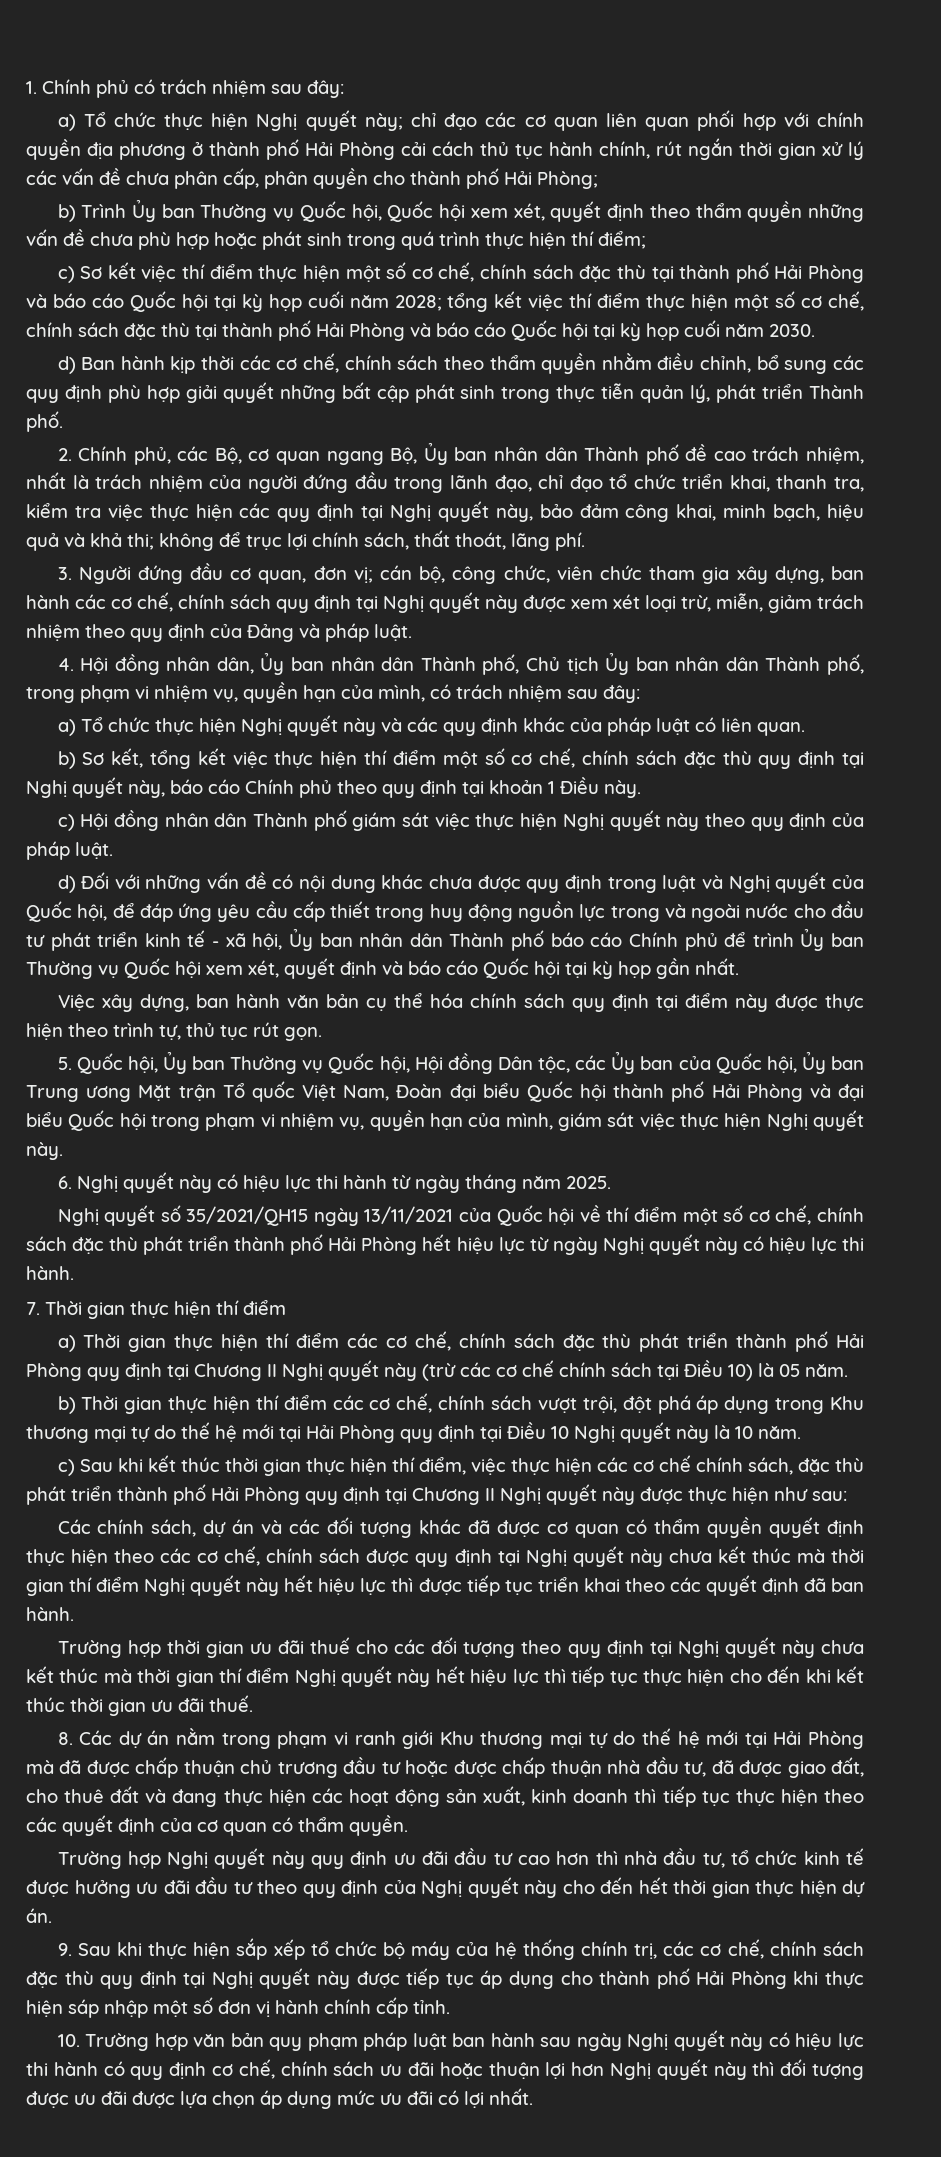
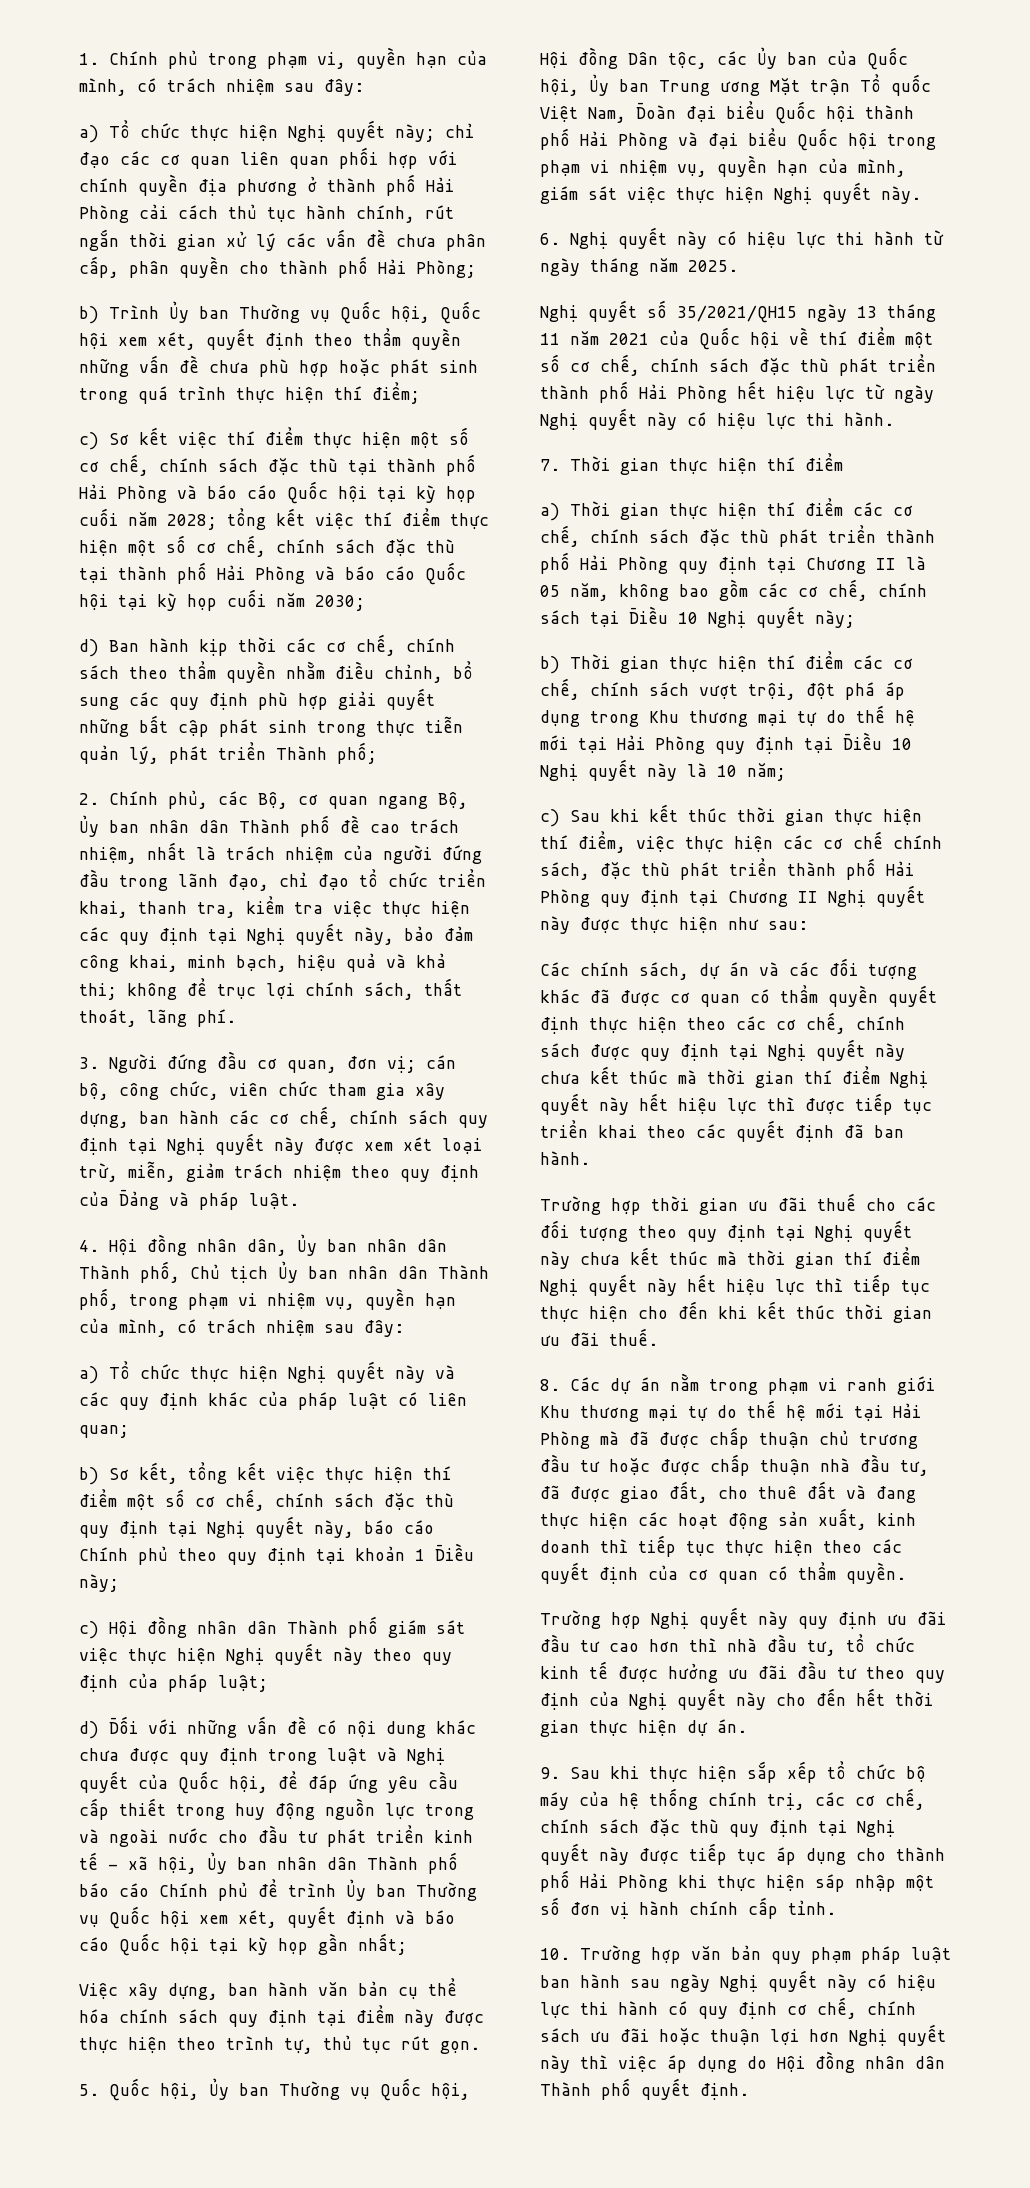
- 1. Chính phủ có trách nhiệm sau đây:
+ 1. Chính phủ trong phạm vi, quyền hạn của mình, có trách nhiệm sau đây:
- tổng kết việc thí điểm thực hiện một số cơ chế, chính sách đặc thù tại thành phố Hải Phòng và báo cáo Quốc hội tại kỳ họp cuối năm 2030.
+ tổng kết việc thí điểm thực hiện một số cơ chế, chính sách đặc thù tại thành phố Hải Phòng và báo cáo Quốc hội tại kỳ họp cuối năm 2030;
- d) Ban hành kịp thời các cơ chế, chính sách theo thẩm quyền nhằm điều chỉnh, bổ sung các quy định phù hợp giải quyết những bất cập phát sinh trong thực tiễn quản lý, phát triển Thành phố.
+ d) Ban hành kịp thời các cơ chế, chính sách theo thẩm quyền nhằm điều chỉnh, bổ sung các quy định phù hợp giải quyết những bất cập phát sinh trong thực tiễn quản lý, phát triển Thành phố;
- a) Tổ chức thực hiện Nghị quyết này và các quy định khác của pháp luật có liên quan.
+ a) Tổ chức thực hiện Nghị quyết này và các quy định khác của pháp luật có liên quan;
- b) Sơ kết, tổng kết việc thực hiện thí điểm một số cơ chế, chính sách đặc thù quy định tại Nghị quyết này, báo cáo Chính phủ theo quy định tại khoản 1 Điều này.
+ b) Sơ kết, tổng kết việc thực hiện thí điểm một số cơ chế, chính sách đặc thù quy định tại Nghị quyết này, báo cáo Chính phủ theo quy định tại khoản 1 Điều này;
- c) Hội đồng nhân dân Thành phố giám sát việc thực hiện Nghị quyết này theo quy định của pháp luật.
+ c) Hội đồng nhân dân Thành phố giám sát việc thực hiện Nghị quyết này theo quy định của pháp luật;
- d) Đối với những vấn đề có nội dung khác chưa được quy định trong luật và Nghị quyết của Quốc hội, để đáp ứng yêu cầu cấp thiết trong huy động nguồn lực trong và ngoài nước cho đầu tư phát triển kinh tế - xã hội, Ủy ban nhân dân Thành phố báo cáo Chính phủ để trình Ủy ban Thường vụ Quốc hội xem xét, quyết định và báo cáo Quốc hội tại kỳ họp gần nhất.
+ d) Đối với những vấn đề có nội dung khác chưa được quy định trong luật và Nghị quyết của Quốc hội, để đáp ứng yêu cầu cấp thiết trong huy động nguồn lực trong và ngoài nước cho đầu tư phát triển kinh tế - xã hội, Ủy ban nhân dân Thành phố báo cáo Chính phủ để trình Ủy ban Thường vụ Quốc hội xem xét, quyết định và báo cáo Quốc hội tại kỳ họp gần nhất;
- Nghị quyết số 35/2021/QH15 ngày 13/11/2021 của Quốc hội về thí điểm một số cơ chế, chính sách đặc thù phát triển thành phố Hải Phòng hết hiệu lực từ ngày Nghị quyết này có hiệu lực thi hành.
+ Nghị quyết số 35/2021/QH15 ngày 13 tháng 11 năm 2021 của Quốc hội về thí điểm một số cơ chế, chính sách đặc thù phát triển thành phố Hải Phòng hết hiệu lực từ ngày Nghị quyết này có hiệu lực thi hành.
- a) Thời gian thực hiện thí điểm các cơ chế, chính sách đặc thù phát triển thành phố Hải Phòng quy định tại Chương II Nghị quyết này (trừ các cơ chế chính sách tại Điều 10) là 05 năm.
+ a) Thời gian thực hiện thí điểm các cơ chế, chính sách đặc thù phát triển thành phố Hải Phòng quy định tại Chương II là 05 năm, không bao gồm các cơ chế, chính sách tại Điều 10 Nghị quyết này;
- b) Thời gian thực hiện thí điểm các cơ chế, chính sách vượt trội, đột phá áp dụng trong Khu thương mại tự do thế hệ mới tại Hải Phòng quy định tại Điều 10 Nghị quyết này là 10 năm.
+ b) Thời gian thực hiện thí điểm các cơ chế, chính sách vượt trội, đột phá áp dụng trong Khu thương mại tự do thế hệ mới tại Hải Phòng quy định tại Điều 10 Nghị quyết này là 10 năm;
- 10. Trường hợp văn bản quy phạm pháp luật ban hành sau ngày Nghị quyết này có hiệu lực thi hành có quy định cơ chế, chính sách ưu đãi hoặc thuận lợi hơn Nghị quyết này thì đối tượng được ưu đãi được lựa chọn áp dụng mức ưu đãi có lợi nhất.
+ 10. Trường hợp văn bản quy phạm pháp luật ban hành sau ngày Nghị quyết này có hiệu lực thi hành có quy định cơ chế, chính sách ưu đãi hoặc thuận lợi hơn Nghị quyết này thì việc áp dụng do Hội đồng nhân dân Thành phố quyết định.

